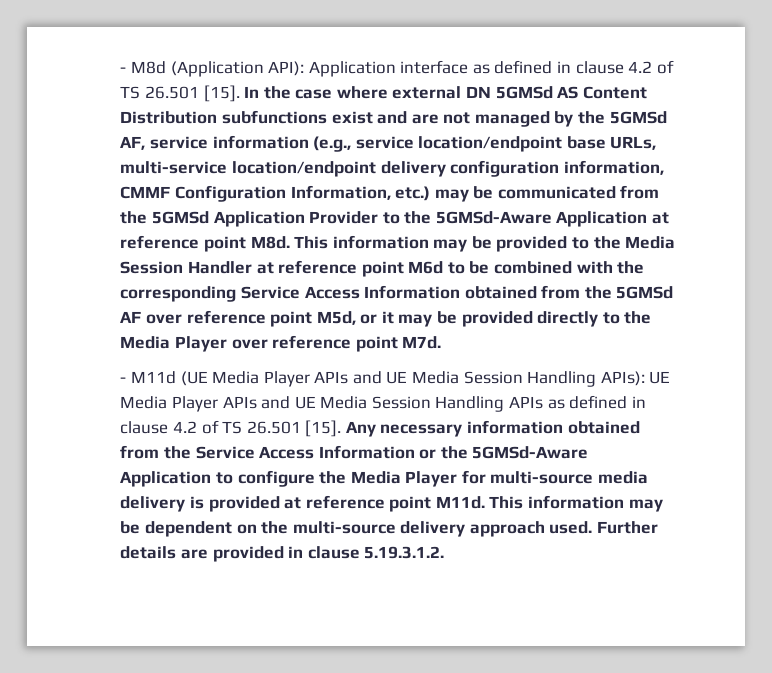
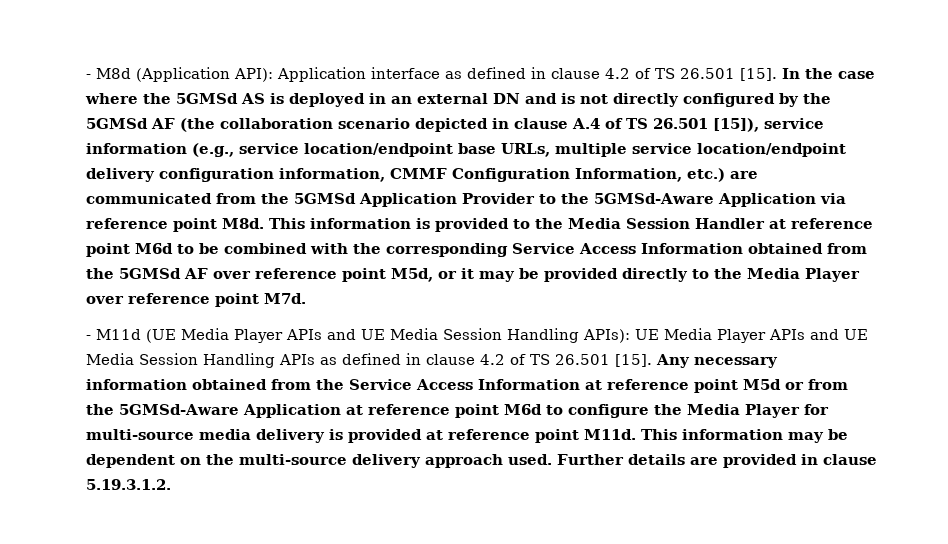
- In the case where external DN 5GMSd AS Content Distribution subfunctions exist and are not managed by the 5GMSd AF, service information (e.g., service location/endpoint base URLs, multi-service location/endpoint delivery configuration information, CMMF Configuration Information, etc.) may be communicated from the 5GMSd Application Provider to the 5GMSd-Aware Application at reference point M8d. This information may be provided to the Media Session Handler at reference point M6d to be combined with the corresponding Service Access Information obtained from the 5GMSd AF over reference point M5d, or it may be provided directly to the Media Player over reference point M7d.
+ In the case where the 5GMSd AS is deployed in an external DN and is not directly configured by the 5GMSd AF (the collaboration scenario depicted in clause A.4 of TS 26.501 [15]), service information (e.g., service location/endpoint base URLs, multiple service location/endpoint delivery configuration information, CMMF Configuration Information, etc.) are communicated from the 5GMSd Application Provider to the 5GMSd-Aware Application via reference point M8d. This information is provided to the Media Session Handler at reference point M6d to be combined with the corresponding Service Access Information obtained from the 5GMSd AF over reference point M5d, or it may be provided directly to the Media Player over reference point M7d.
- Any necessary information obtained from the Service Access Information or the 5GMSd-Aware Application to configure the Media Player for multi-source media delivery is provided at reference point M11d.
+ Any necessary information obtained from the Service Access Information at reference point M5d or from the 5GMSd-Aware Application at reference point M6d to configure the Media Player for multi-source media delivery is provided at reference point M11d.

